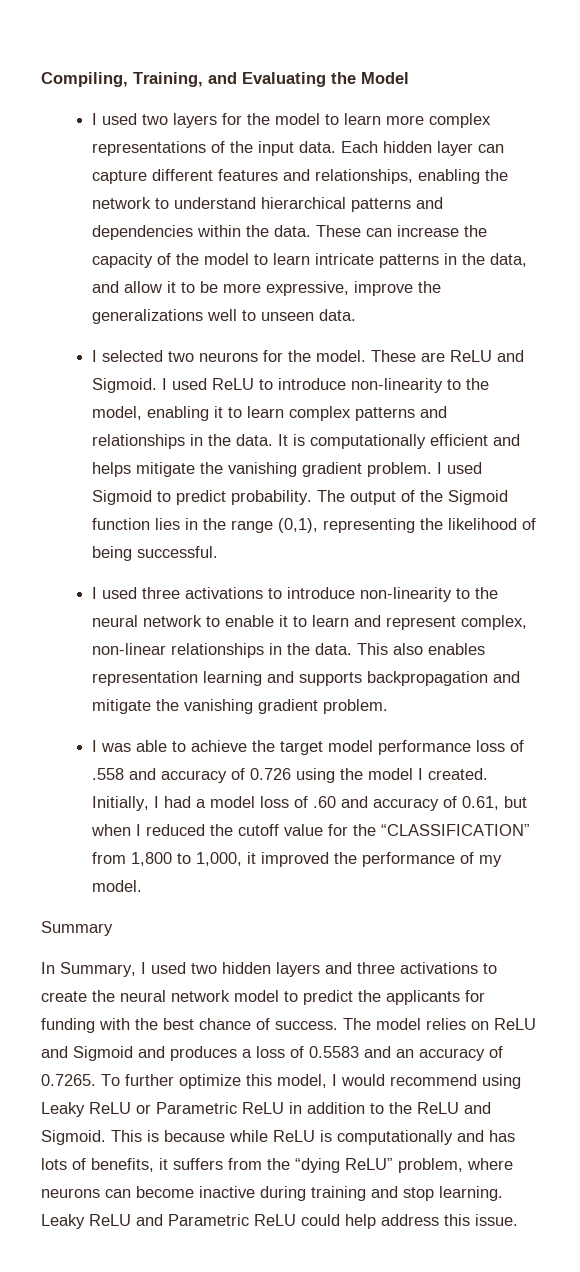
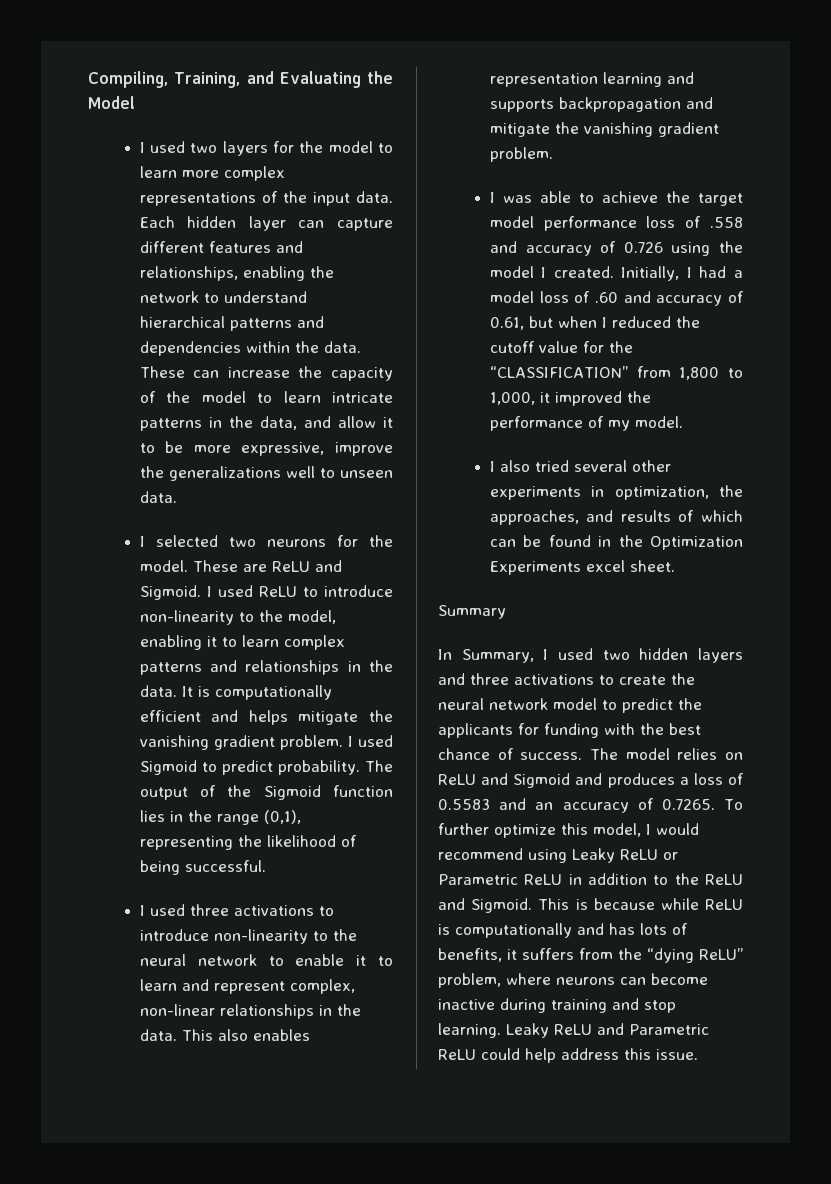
+ I also tried several other experiments in optimization, the approaches, and results of which can be found in the Optimization Experiments excel sheet.

